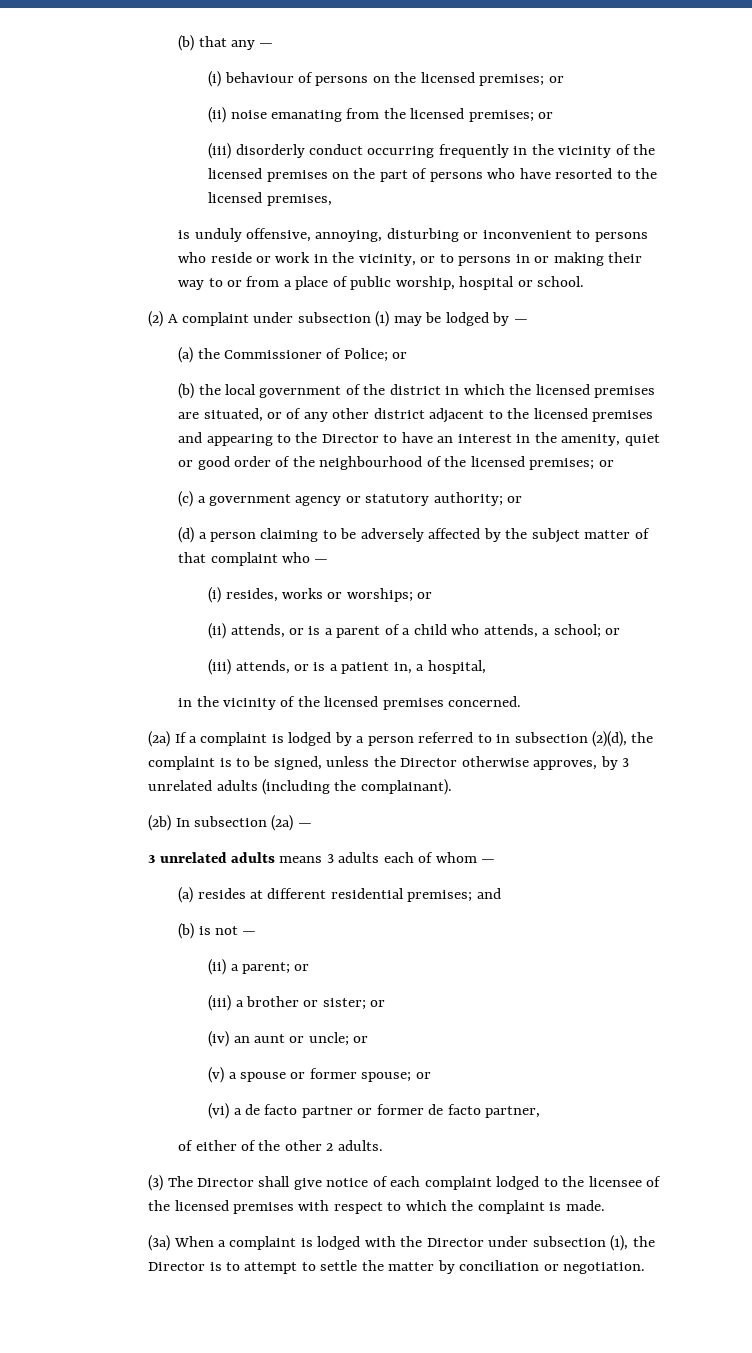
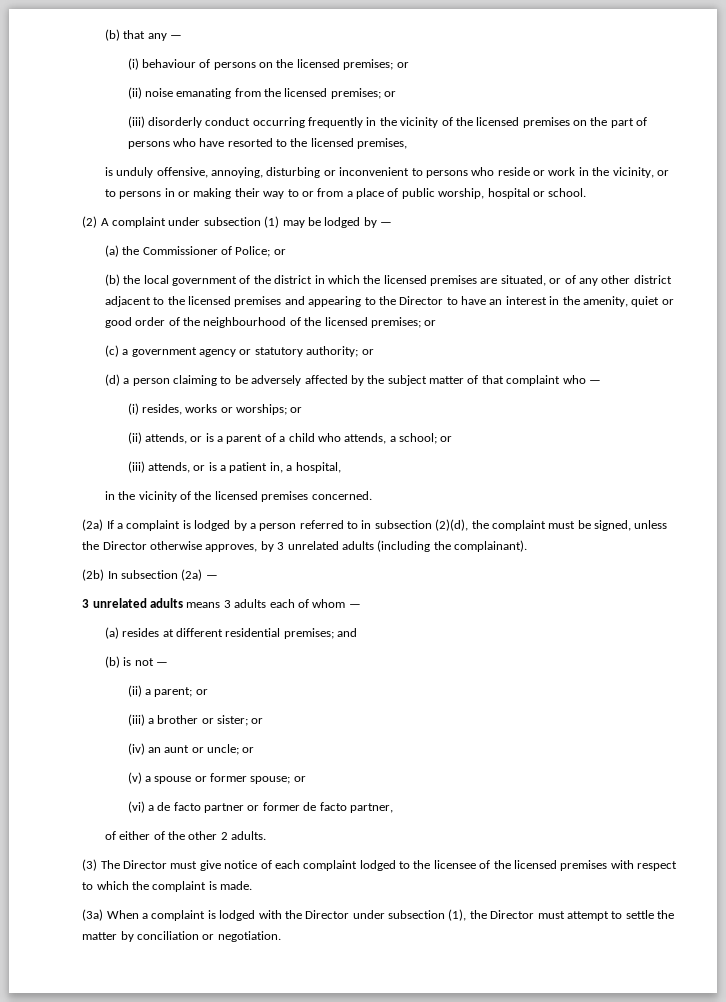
- (2a) If a complaint is lodged by a person referred to in subsection (2)(d), the complaint is to be signed, unless the Director otherwise approves, by 3 unrelated adults (including the complainant).
+ (2a) If a complaint is lodged by a person referred to in subsection (2)(d), the complaint must be signed, unless the Director otherwise approves, by 3 unrelated adults (including the complainant).
- (3) The Director shall give notice of each complaint lodged to the licensee of the licensed premises with respect to which the complaint is made.
+ (3) The Director must give notice of each complaint lodged to the licensee of the licensed premises with respect to which the complaint is made.
- (3a) When a complaint is lodged with the Director under subsection (1), the Director is to attempt to settle the matter by conciliation or negotiation.
+ (3a) When a complaint is lodged with the Director under subsection (1), the Director must attempt to settle the matter by conciliation or negotiation.

